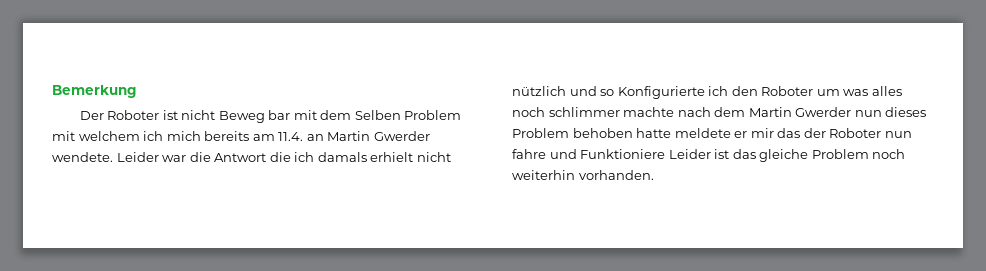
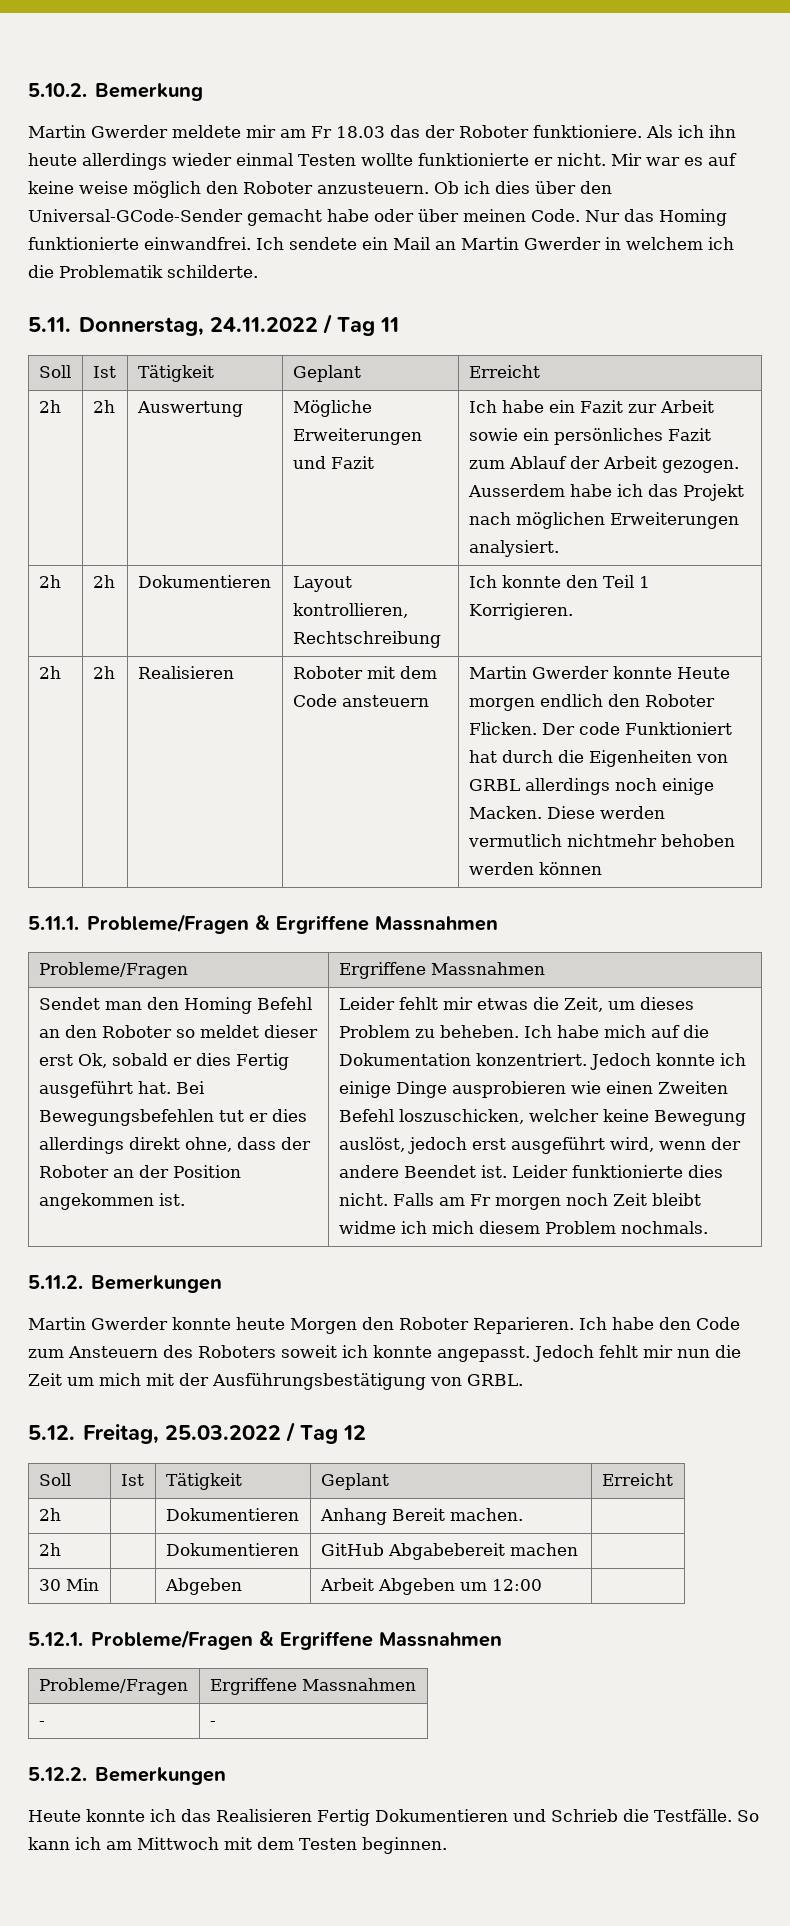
- Bemerkung
+ 5.10.2. Bemerkung
- Der Roboter ist nicht Beweg bar mit dem Selben Problem mit welchem ich mich bereits am 11.4. an Martin Gwerder wendete. Leider war die Antwort die ich damals erhielt nicht nützlich und so Konfigurierte ich den Roboter um was alles noch schlimmer machte nach dem Martin Gwerder nun dieses Problem behoben hatte meldete er mir das der Roboter nun fahre und Funktioniere Leider ist das gleiche Problem noch weiterhin vorhanden.
+ Martin Gwerder meldete mir am Fr 18.03 das der Roboter funktioniere. Als ich ihn heute allerdings wieder einmal Testen wollte funktionierte er nicht. Mir war es auf keine weise möglich den Roboter anzusteuern. Ob ich dies über den Universal-GCode-Sender gemacht habe oder über meinen Code. Nur das Homing funktionierte einwandfrei. Ich sendete ein Mail an Martin Gwerder in welchem ich die Problematik schilderte.
+ 5.11. Donnerstag, 24.11.2022 / Tag 11
+ Soll | Ist | Tätigkeit | Geplant | Erreicht
+ 2h | 2h | Auswertung | Mögliche Erweiterungen und Fazit | Ich habe ein Fazit zur Arbeit sowie ein persönliches Fazit zum Ablauf der Arbeit gezogen. Ausserdem habe ich das Projekt nach möglichen Erweiterungen analysiert.
+ 2h | 2h | Dokumentieren | Layout kontrollieren, Rechtschreibung | Ich konnte den Teil 1 Korrigieren.
+ 2h | 2h | Realisieren | Roboter mit dem Code ansteuern | Martin Gwerder konnte Heute morgen endlich den Roboter Flicken. Der code Funktioniert hat durch die Eigenheiten von GRBL allerdings noch einige Macken. Diese werden vermutlich nichtmehr behoben werden können
+ 5.11.1. Probleme/Fragen & Ergriffene Massnahmen
+ Probleme/Fragen | Ergriffene Massnahmen
+ Sendet man den Homing Befehl an den Roboter so meldet dieser erst Ok, sobald er dies Fertig ausgeführt hat. Bei Bewegungsbefehlen tut er dies allerdings direkt ohne, dass der Roboter an der Position angekommen ist. | Leider fehlt mir etwas die Zeit, um dieses Problem zu beheben. Ich habe mich auf die Dokumentation konzentriert. Jedoch konnte ich einige Dinge ausprobieren wie einen Zweiten Befehl loszuschicken, welcher keine Bewegung auslöst, jedoch erst ausgeführt wird, wenn der andere Beendet ist. Leider funktionierte dies nicht. Falls am Fr morgen noch Zeit bleibt widme ich mich diesem Problem nochmals.
+ 5.11.2. Bemerkungen
+ Martin Gwerder konnte heute Morgen den Roboter Reparieren. Ich habe den Code zum Ansteuern des Roboters soweit ich konnte angepasst. Jedoch fehlt mir nun die Zeit um mich mit der Ausführungsbestätigung von GRBL.
+ 5.12. Freitag, 25.03.2022 / Tag 12
+ Soll | Ist | Tätigkeit | Geplant | Erreicht
+ 2h | | Dokumentieren | Anhang Bereit machen. |
+ 2h | | Dokumentieren | GitHub Abgabebereit machen |
+ 30 Min | | Abgeben | Arbeit Abgeben um 12:00 |
+ 5.12.1. Probleme/Fragen & Ergriffene Massnahmen
+ Probleme/Fragen | Ergriffene Massnahmen
+ - | -
+ 5.12.2. Bemerkungen
+ Heute konnte ich das Realisieren Fertig Dokumentieren und Schrieb die Testfälle. So kann ich am Mittwoch mit dem Testen beginnen.

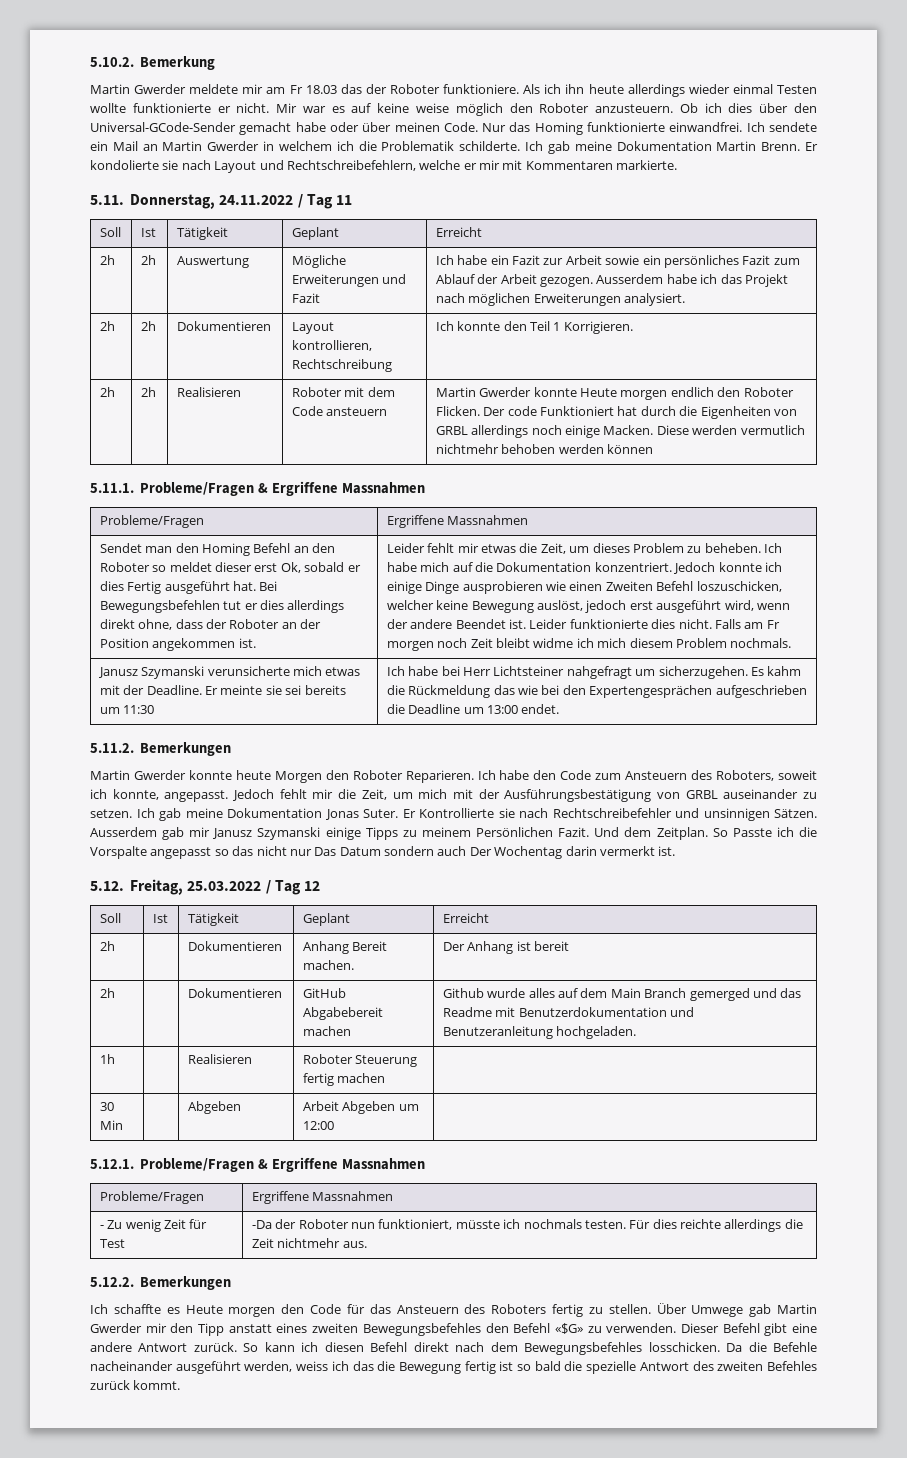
+ Ich gab meine Dokumentation Martin Brenn. Er kondolierte sie nach Layout und Rechtschreibefehlern, welche er mir mit Kommentaren markierte.
+ Janusz Szymanski verunsicherte mich etwas mit der Deadline. Er meinte sie sei bereits um 11:30 | Ich habe bei Herr Lichtsteiner nahgefragt um sicherzugehen. Es kahm die Rückmeldung das wie bei den Expertengesprächen aufgeschrieben die Deadline um 13:00 endet.
- Ich habe den Code zum Ansteuern des Roboters soweit ich konnte angepasst.
+ Ich habe den Code zum Ansteuern des Roboters, soweit ich konnte, angepasst.
- Jedoch fehlt mir nun die Zeit um mich mit der Ausführungsbestätigung von GRBL.
+ Jedoch fehlt mir die Zeit, um mich mit der Ausführungsbestätigung von GRBL auseinander zu setzen. Ich gab meine Dokumentation Jonas Suter. Er Kontrollierte sie nach Rechtschreibefehler und unsinnigen Sätzen. Ausserdem gab mir Janusz Szymanski einige Tipps zu meinem Persönlichen Fazit. Und dem Zeitplan. So Passte ich die Vorspalte angepasst so das nicht nur Das Datum sondern auch Der Wochentag darin vermerkt ist.
- 2h | | Dokumentieren | Anhang Bereit machen. |
+ 2h | | Dokumentieren | Anhang Bereit machen. | Der Anhang ist bereit
- 2h | | Dokumentieren | GitHub Abgabebereit machen |
+ 2h | | Dokumentieren | GitHub Abgabebereit machen | Github wurde alles auf dem Main Branch gemerged und das Readme mit Benutzerdokumentation und Benutzeranleitung hochgeladen.
+ 1h | | Realisieren | Roboter Steuerung fertig machen |
- - | -
+ - Zu wenig Zeit für Test | -Da der Roboter nun funktioniert, müsste ich nochmals testen. Für dies reichte allerdings die Zeit nichtmehr aus.
  5.12.2. Bemerkungen
- Heute konnte ich das Realisieren Fertig Dokumentieren und Schrieb die Testfälle. So kann ich am Mittwoch mit dem Testen beginnen.
+ Ich schaffte es Heute morgen den Code für das Ansteuern des Roboters fertig zu stellen. Über Umwege gab Martin Gwerder mir den Tipp anstatt eines zweiten Bewegungsbefehles den Befehl «$G» zu verwenden. Dieser Befehl gibt eine andere Antwort zurück. So kann ich diesen Befehl direkt nach dem Bewegungsbefehles losschicken. Da die Befehle nacheinander ausgeführt werden, weiss ich das die Bewegung fertig ist so bald die spezielle Antwort des zweiten Befehles zurück kommt.

